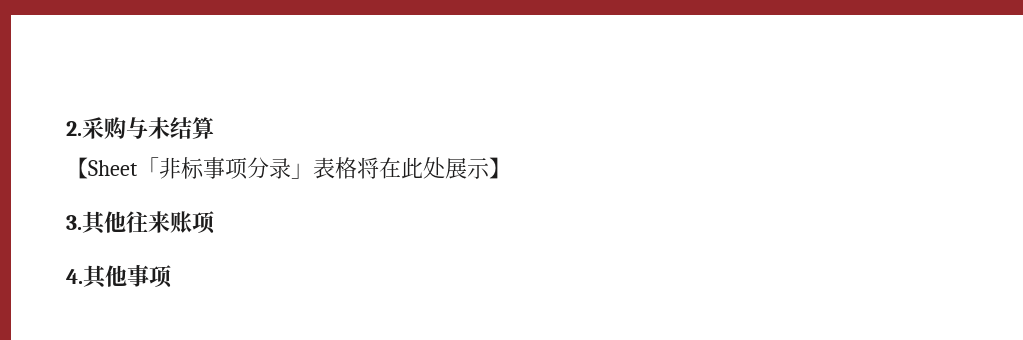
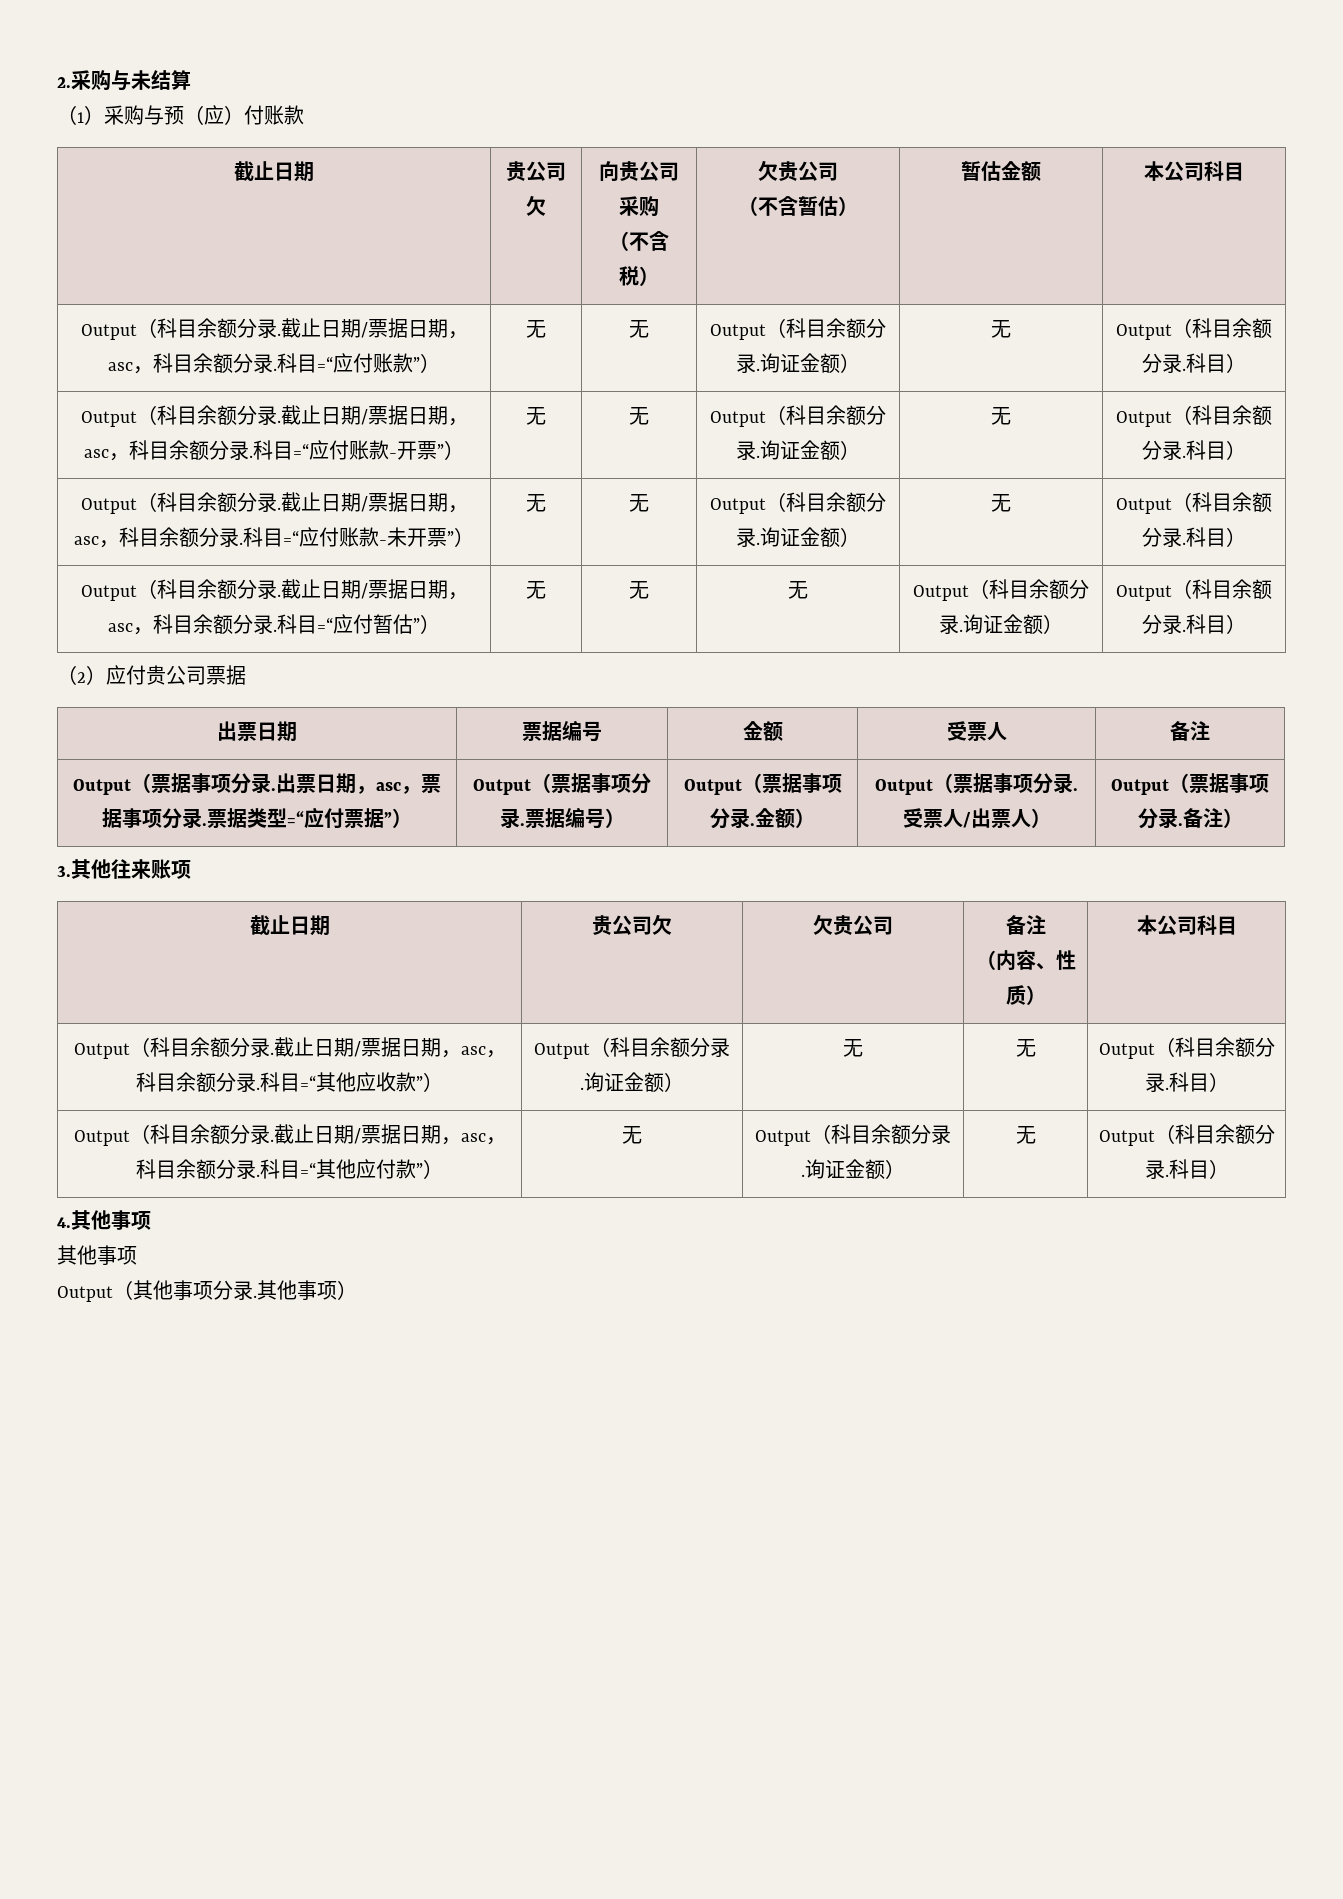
- 【Sheet「非标事项分录」表格将在此处展示】
+ （1）采购与预（应）付账款
+ 截止日期 | 贵公司欠 | 向贵公司采购
+ （不含税） | 欠贵公司
+ （不含暂估） | 暂估金额 | 本公司科目
+ Output（科目余额分录.截止日期/票据日期，asc，科目余额分录.科目=“应付账款”） | 无 | 无 | Output（科目余额分录.询证金额） | 无 | Output（科目余额分录.科目）
+ Output（科目余额分录.截止日期/票据日期，asc，科目余额分录.科目=“应付账款-开票”） | 无 | 无 | Output（科目余额分录.询证金额） | 无 | Output（科目余额分录.科目）
+ Output（科目余额分录.截止日期/票据日期，asc，科目余额分录.科目=“应付账款-未开票”） | 无 | 无 | Output（科目余额分录.询证金额） | 无 | Output（科目余额分录.科目）
+ Output（科目余额分录.截止日期/票据日期，asc，科目余额分录.科目=“应付暂估”） | 无 | 无 | 无 | Output（科目余额分录.询证金额） | Output（科目余额分录.科目）
+ （2）应付贵公司票据
+ 出票日期 | 票据编号 | 金额 | 受票人 | 备注
+ Output（票据事项分录.出票日期，asc，票据事项分录.票据类型=“应付票据”） | Output（票据事项分录.票据编号） | Output（票据事项分录.金额） | Output（票据事项分录.受票人/出票人） | Output（票据事项分录.备注）
  3.其他往来账项
+ 截止日期 | 贵公司欠 | 欠贵公司 | 备注
+ （内容、性质） | 本公司科目
+ Output（科目余额分录.截止日期/票据日期，asc，科目余额分录.科目=“其他应收款”） | Output（科目余额分录.询证金额） | 无 | 无 | Output（科目余额分录.科目）
+ Output（科目余额分录.截止日期/票据日期，asc，科目余额分录.科目=“其他应付款”） | 无 | Output（科目余额分录.询证金额） | 无 | Output（科目余额分录.科目）
  4.其他事项
+ 其他事项
+ Output（其他事项分录.其他事项）

